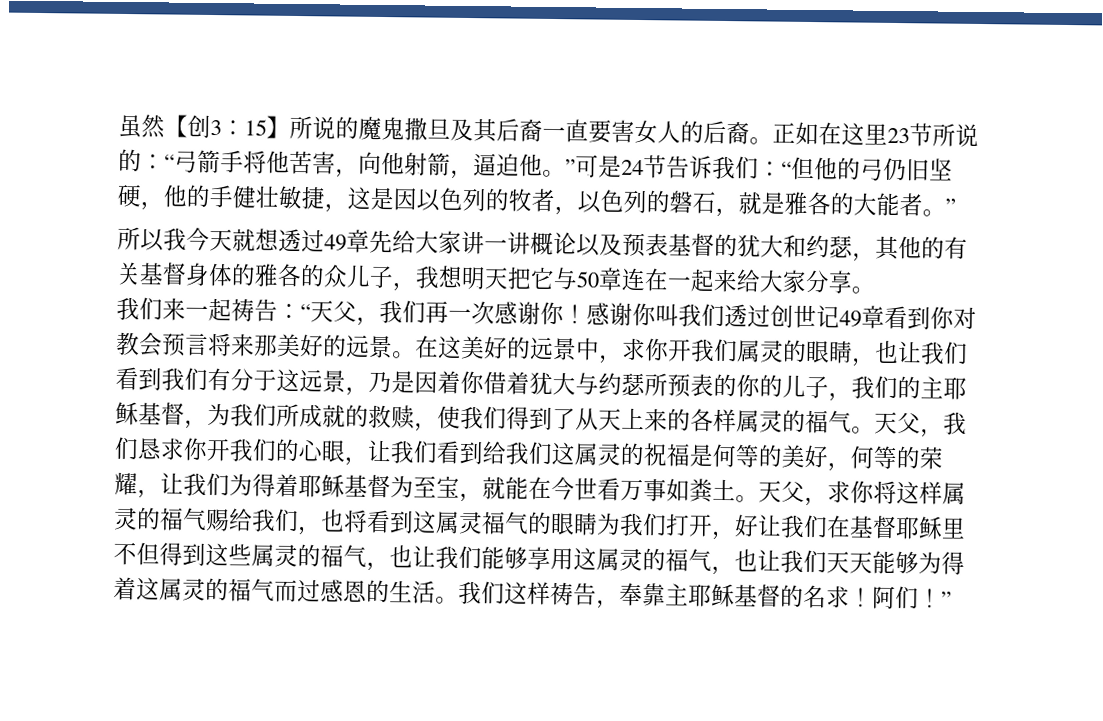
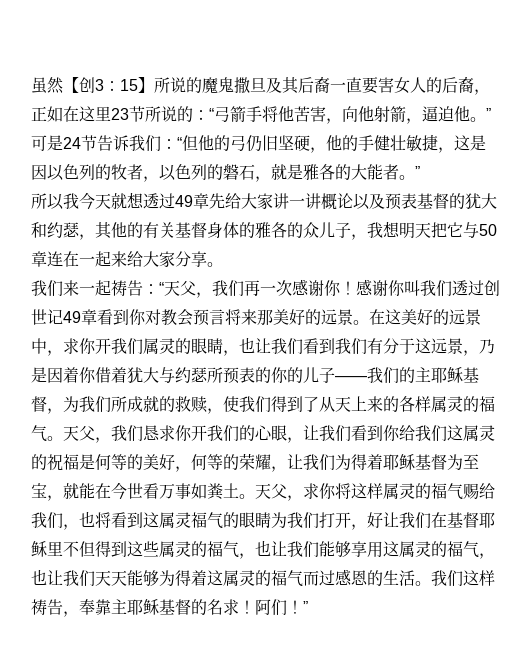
- 虽然【创3：15】所说的魔鬼撒旦及其后裔一直要害女人的后裔。正如在这里23节所说的：“弓箭手将他苦害，向他射箭，逼迫他。”可是24节告诉我们：“但他的弓仍旧坚硬，他的手健壮敏捷，这是因以色列的牧者，以色列的磐石，就是雅各的大能者。”
+ 虽然【创3：15】所说的魔鬼撒旦及其后裔一直要害女人的后裔，正如在这里23节所说的：“弓箭手将他苦害，向他射箭，逼迫他。”可是24节告诉我们：“但他的弓仍旧坚硬，他的手健壮敏捷，这是因以色列的牧者，以色列的磐石，就是雅各的大能者。”
- 在这美好的远景中，求你开我们属灵的眼睛，也让我们看到我们有分于这远景，乃是因着你借着犹大与约瑟所预表的你的儿子，我们的主耶稣基督，为我们所成就的救赎，使我们得到了从天上来的各样属灵的福气。
+ 在这美好的远景中，求你开我们属灵的眼睛，也让我们看到我们有分于这远景，乃是因着你借着犹大与约瑟所预表的你的儿子——我们的主耶稣基督，为我们所成就的救赎，使我们得到了从天上来的各样属灵的福气。
- 天父，我们恳求你开我们的心眼，让我们看到给我们这属灵的祝福是何等的美好，何等的荣耀，让我们为得着耶稣基督为至宝，就能在今世看万事如粪土。
+ 天父，我们恳求你开我们的心眼，让我们看到你给我们这属灵的祝福是何等的美好，何等的荣耀，让我们为得着耶稣基督为至宝，就能在今世看万事如粪土。

